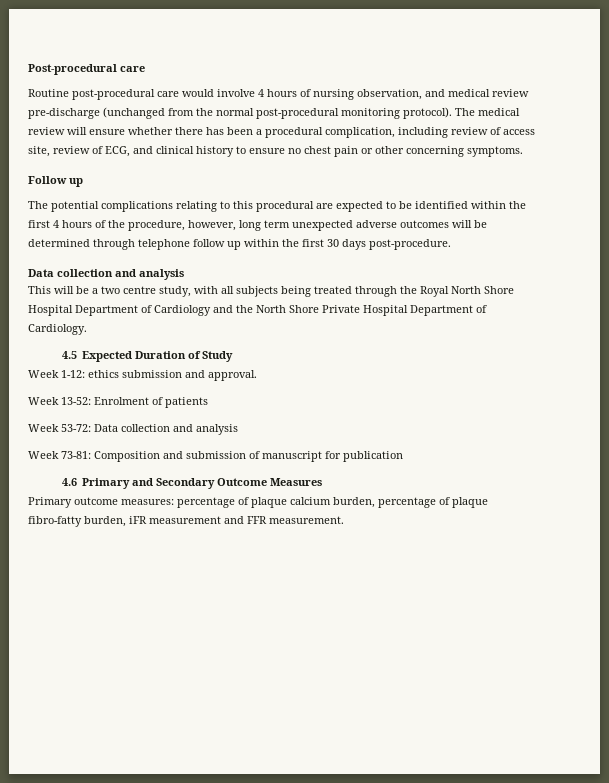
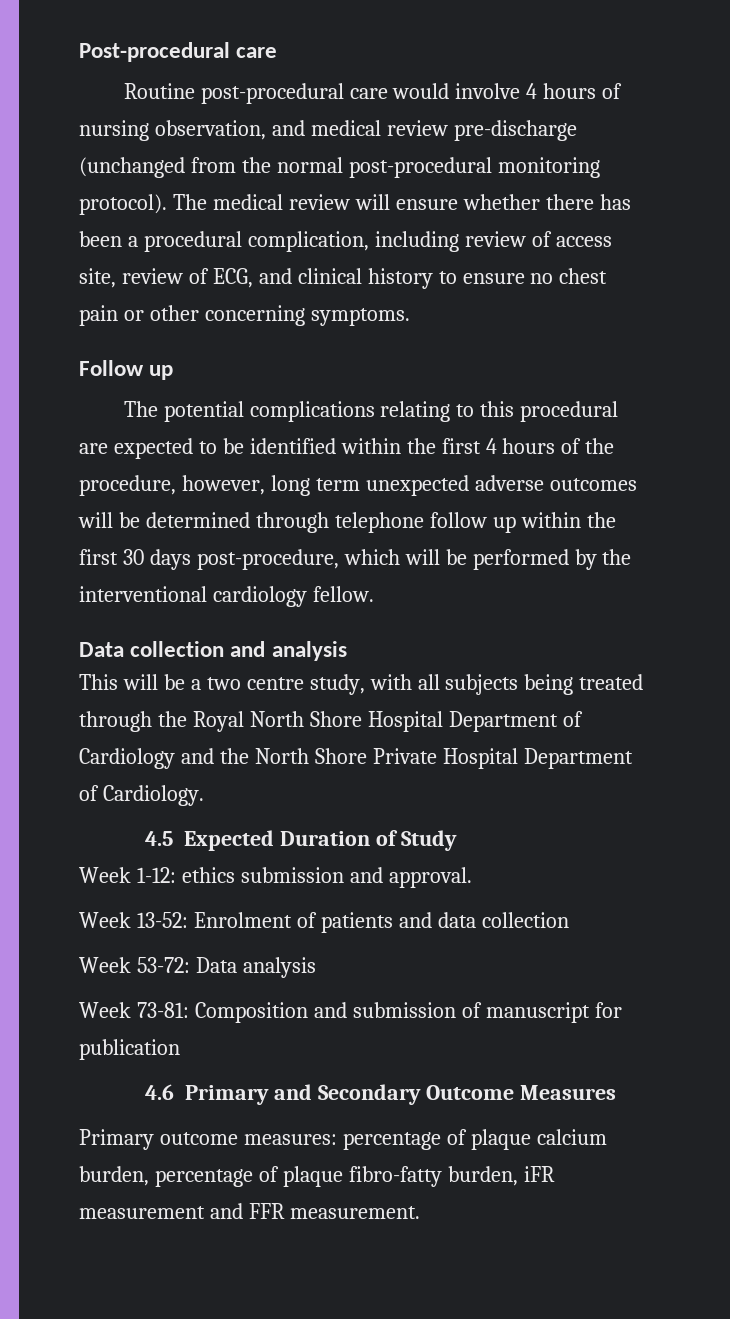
- The potential complications relating to this procedural are expected to be identified within the first 4 hours of the procedure, however, long term unexpected adverse outcomes will be determined through telephone follow up within the first 30 days post-procedure.
+ The potential complications relating to this procedural are expected to be identified within the first 4 hours of the procedure, however, long term unexpected adverse outcomes will be determined through telephone follow up within the first 30 days post-procedure, which will be performed by the interventional cardiology fellow.
- Week 13-52: Enrolment of patients
+ Week 13-52: Enrolment of patients and data collection
- Week 53-72: Data collection and analysis
+ Week 53-72: Data analysis

